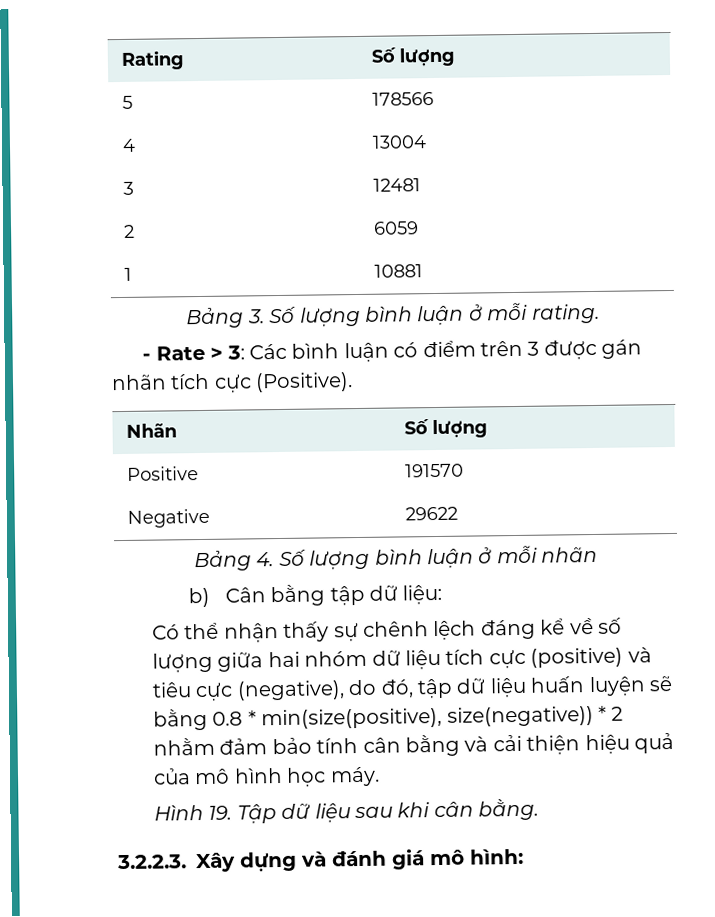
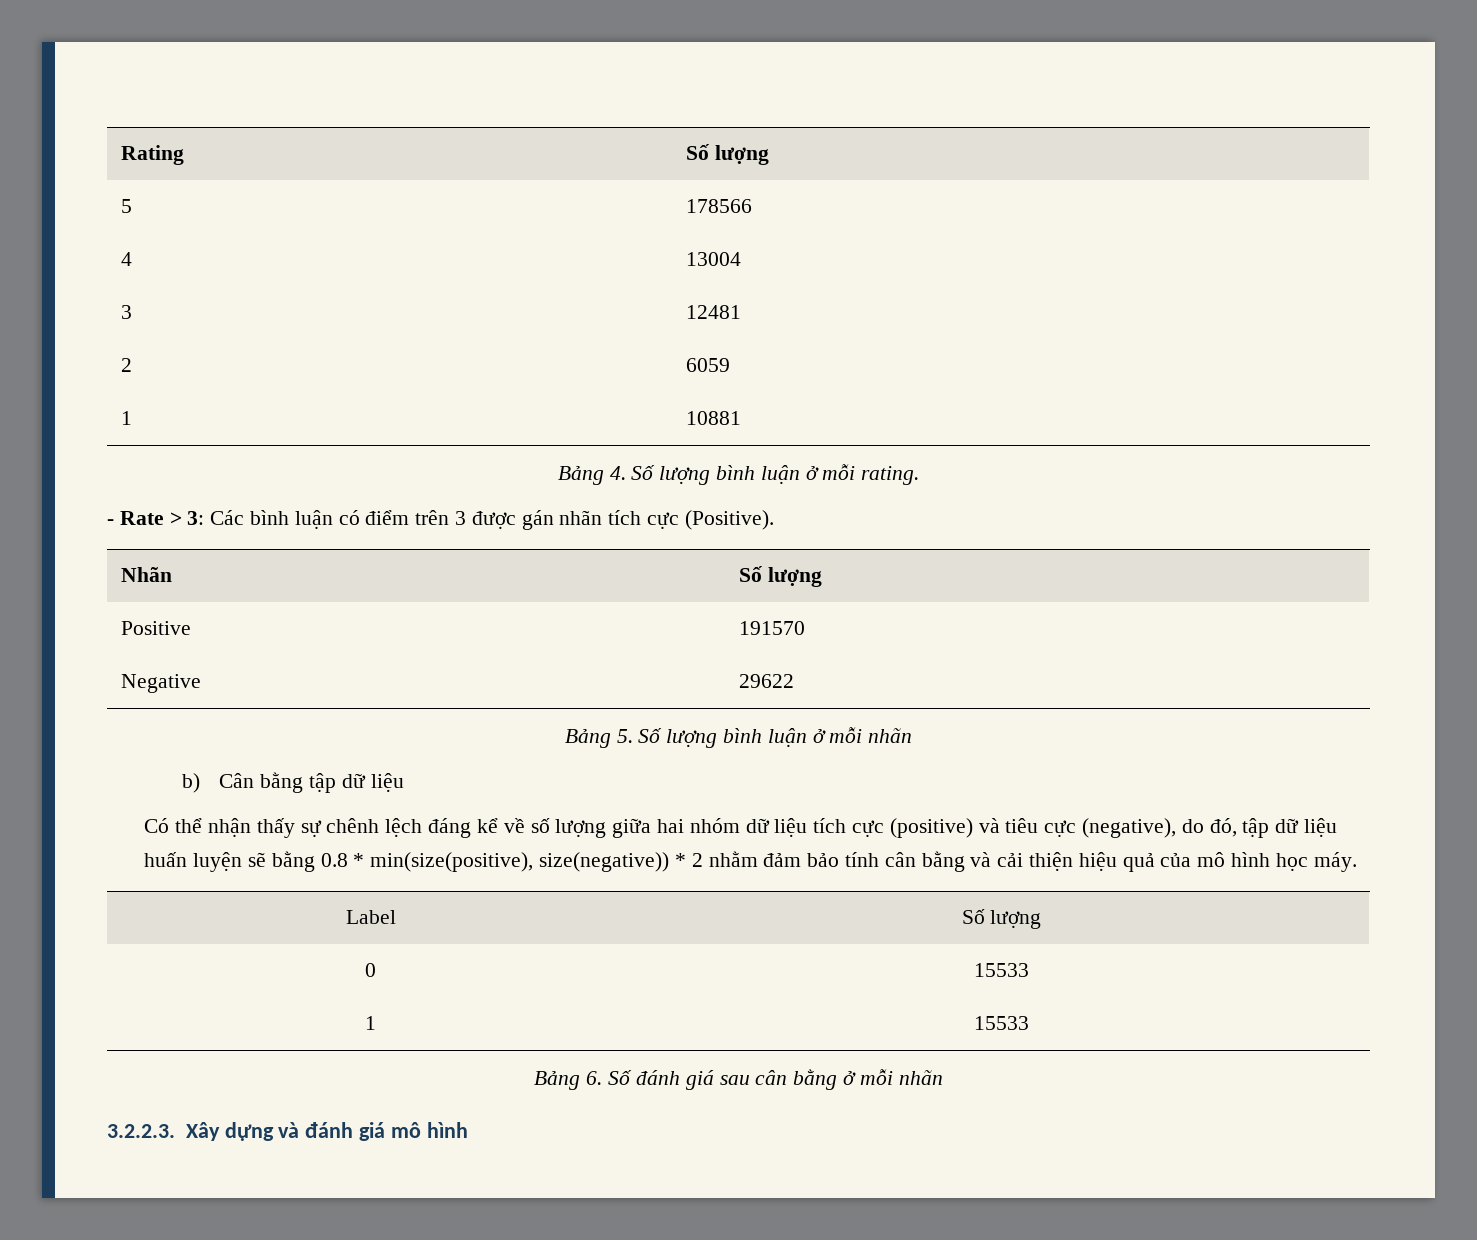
- Bảng 3. Số lượng bình luận ở mỗi rating.
+ Bảng 4. Số lượng bình luận ở mỗi rating.
- Bảng 4. Số lượng bình luận ở mỗi nhãn
+ Bảng 5. Số lượng bình luận ở mỗi nhãn
- b) Cân bằng tập dữ liệu:
+ b) Cân bằng tập dữ liệu
- Hình 19. Tập dữ liệu sau khi cân bằng.
+ Label | Số lượng
+ 0 | 15533
+ 1 | 15533
+ Bảng 6. Số đánh giá sau cân bằng ở mỗi nhãn
- 3.2.2.3. Xây dựng và đánh giá mô hình:
+ 3.2.2.3. Xây dựng và đánh giá mô hình

